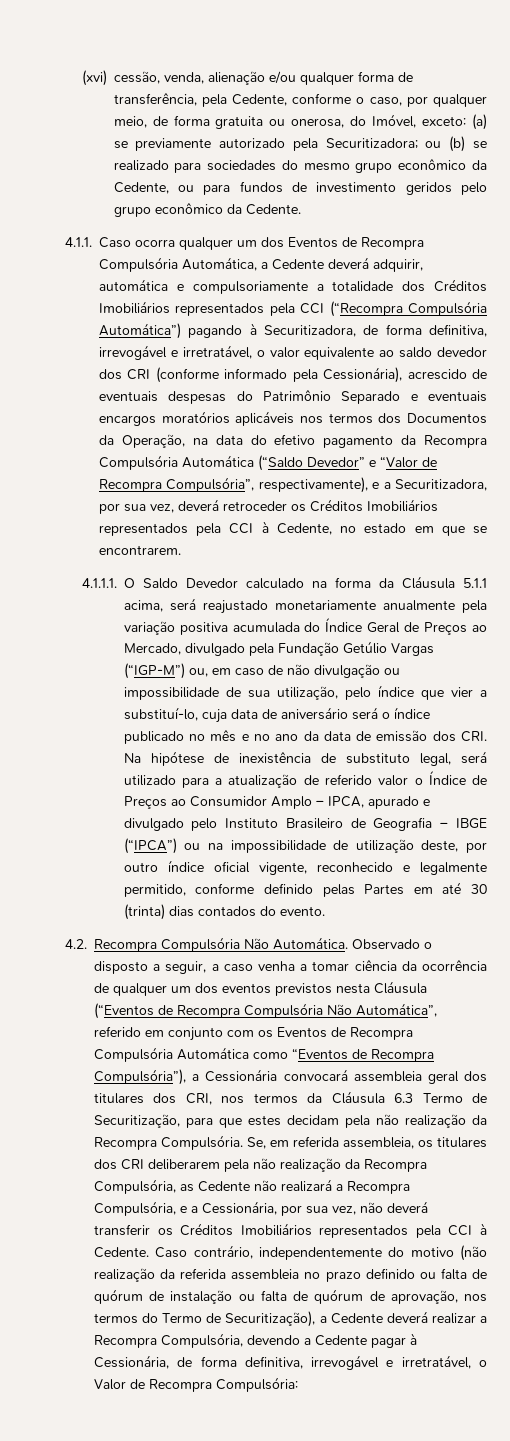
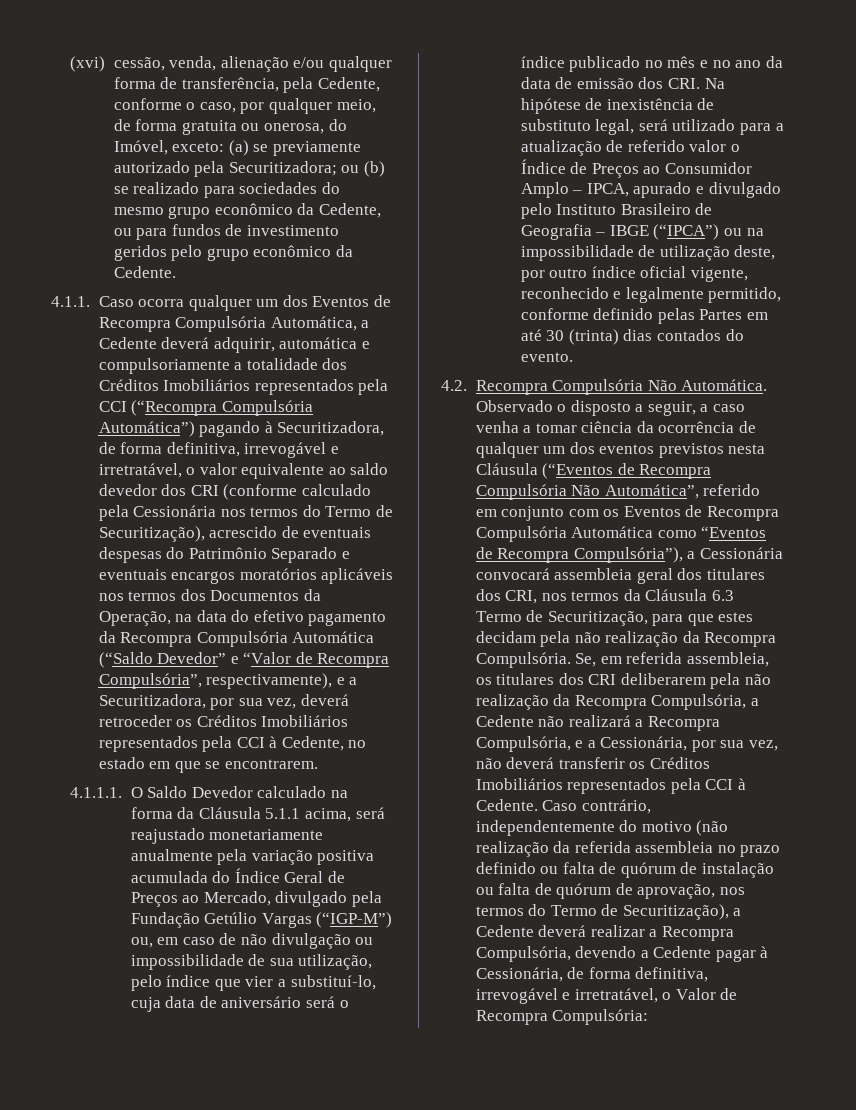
- 4.1.1. Caso ocorra qualquer um dos Eventos de Recompra Compulsória Automática, a Cedente deverá adquirir, automática e compulsoriamente a totalidade dos Créditos Imobiliários representados pela CCI (“Recompra Compulsória Automática”) pagando à Securitizadora, de forma definitiva, irrevogável e irretratável, o valor equivalente ao saldo devedor dos CRI (conforme informado pela Cessionária), acrescido de eventuais despesas do Patrimônio Separado e eventuais encargos moratórios aplicáveis nos termos dos Documentos da Operação, na data do efetivo pagamento da Recompra Compulsória Automática (“Saldo Devedor” e “Valor de Recompra Compulsória”, respectivamente), e a Securitizadora, por sua vez, deverá retroceder os Créditos Imobiliários representados pela CCI à Cedente, no estado em que se encontrarem.
+ 4.1.1. Caso ocorra qualquer um dos Eventos de Recompra Compulsória Automática, a Cedente deverá adquirir, automática e compulsoriamente a totalidade dos Créditos Imobiliários representados pela CCI (“Recompra Compulsória Automática”) pagando à Securitizadora, de forma definitiva, irrevogável e irretratável, o valor equivalente ao saldo devedor dos CRI (conforme calculado pela Cessionária nos termos do Termo de Securitização), acrescido de eventuais despesas do Patrimônio Separado e eventuais encargos moratórios aplicáveis nos termos dos Documentos da Operação, na data do efetivo pagamento da Recompra Compulsória Automática (“Saldo Devedor” e “Valor de Recompra Compulsória”, respectivamente), e a Securitizadora, por sua vez, deverá retroceder os Créditos Imobiliários representados pela CCI à Cedente, no estado em que se encontrarem.
- Se, em referida assembleia, os titulares dos CRI deliberarem pela não realização da Recompra Compulsória, as Cedente não realizará a Recompra Compulsória, e a Cessionária, por sua vez, não deverá transferir os Créditos Imobiliários representados pela CCI à Cedente.
+ Se, em referida assembleia, os titulares dos CRI deliberarem pela não realização da Recompra Compulsória, a Cedente não realizará a Recompra Compulsória, e a Cessionária, por sua vez, não deverá transferir os Créditos Imobiliários representados pela CCI à Cedente.

